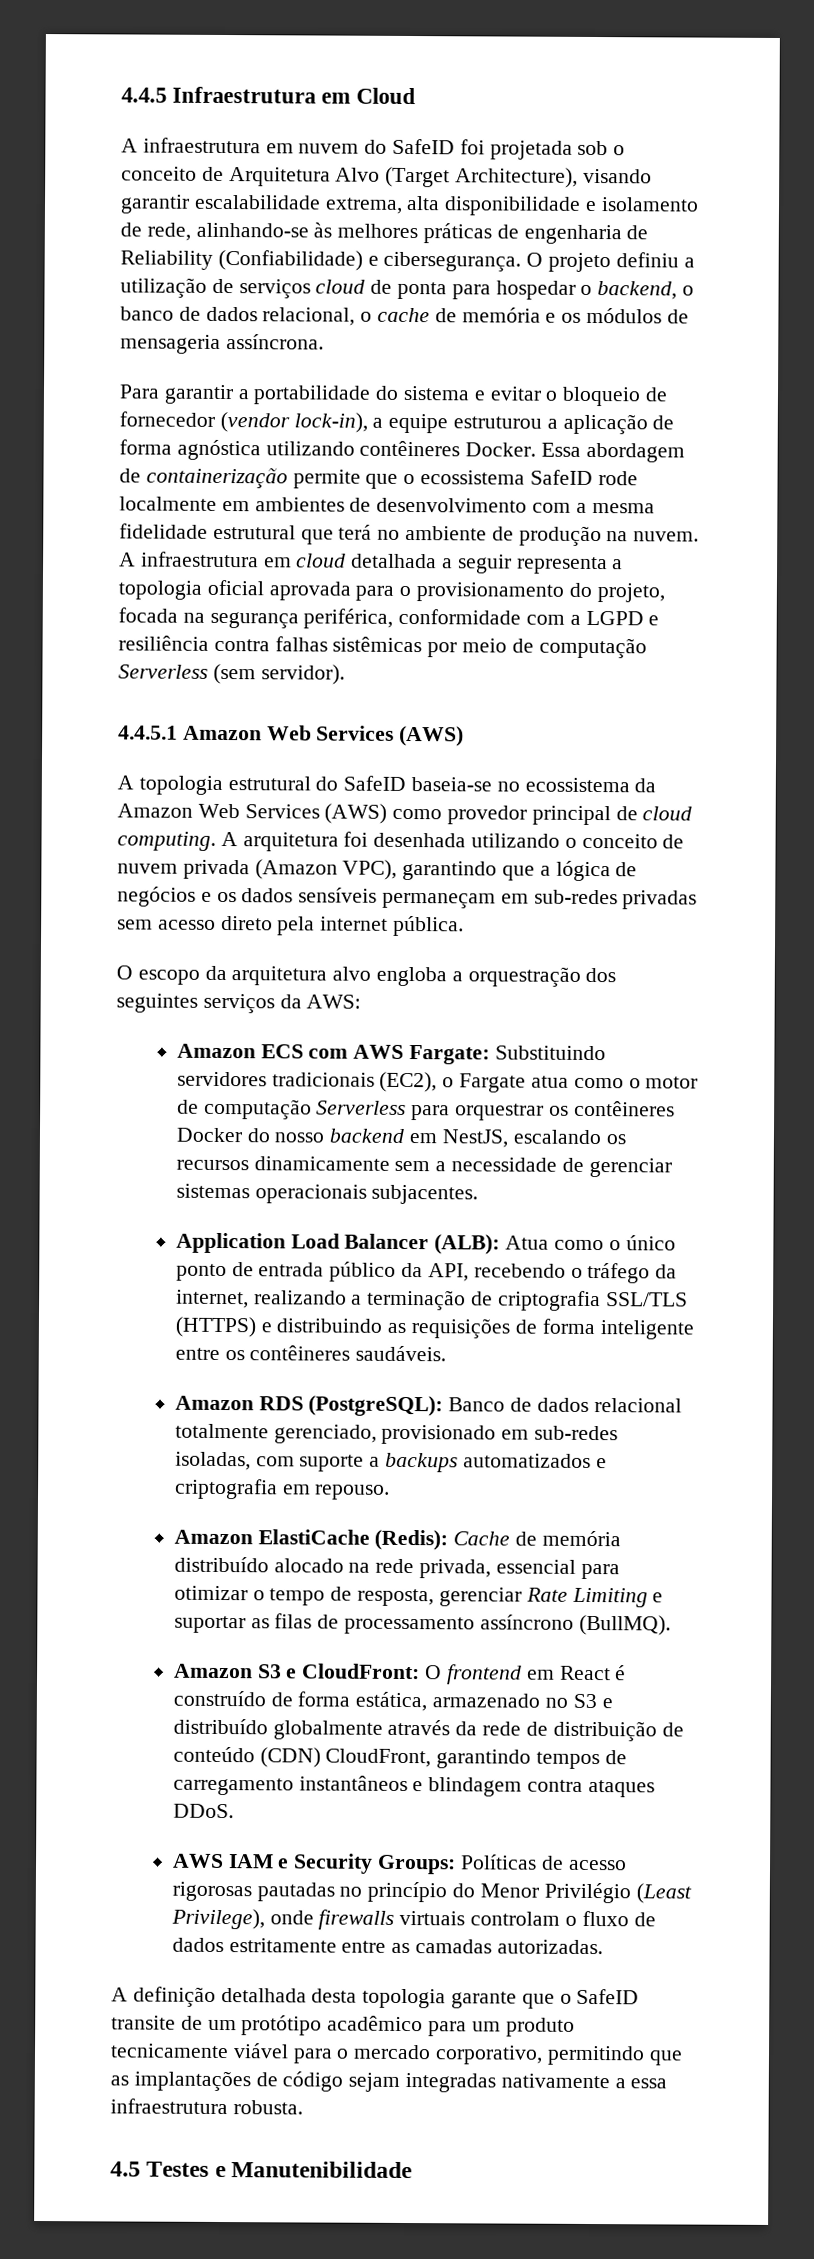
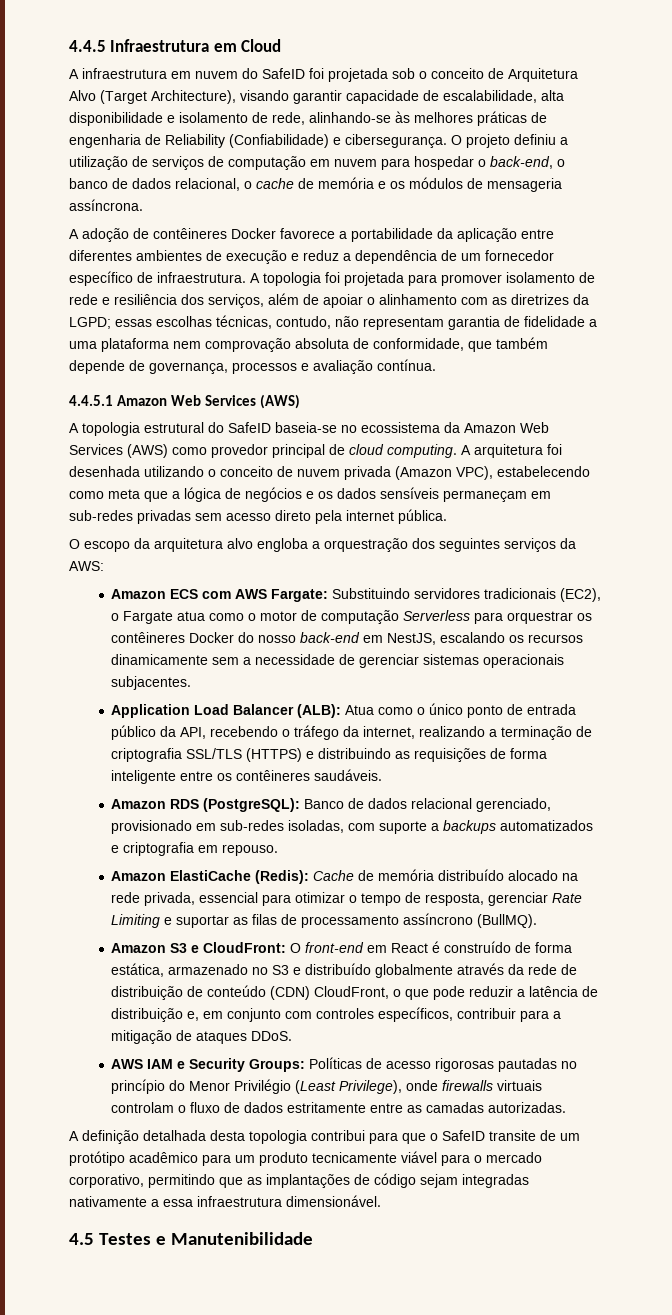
- A infraestrutura em nuvem do SafeID foi projetada sob o conceito de Arquitetura Alvo (Target Architecture), visando garantir escalabilidade extrema, alta disponibilidade e isolamento de rede, alinhando-se às melhores práticas de engenharia de Reliability (Confiabilidade) e cibersegurança.
+ A infraestrutura em nuvem do SafeID foi projetada sob o conceito de Arquitetura Alvo (Target Architecture), visando garantir capacidade de escalabilidade, alta disponibilidade e isolamento de rede, alinhando-se às melhores práticas de engenharia de Reliability (Confiabilidade) e cibersegurança.
- O projeto definiu a utilização de serviços cloud de ponta para hospedar o backend, o banco de dados relacional, o cache de memória e os módulos de mensageria assíncrona.
+ O projeto definiu a utilização de serviços de computação em nuvem para hospedar o back-end, o banco de dados relacional, o cache de memória e os módulos de mensageria assíncrona.
- Para garantir a portabilidade do sistema e evitar o bloqueio de fornecedor (vendor lock-in), a equipe estruturou a aplicação de forma agnóstica utilizando contêineres Docker. Essa abordagem de containerização permite que o ecossistema SafeID rode localmente em ambientes de desenvolvimento com a mesma fidelidade estrutural que terá no ambiente de produção na nuvem. A infraestrutura em cloud detalhada a seguir representa a topologia oficial aprovada para o provisionamento do projeto, focada na segurança periférica, conformidade com a LGPD e resiliência contra falhas sistêmicas por meio de computação Serverless (sem servidor).
+ A adoção de contêineres Docker favorece a portabilidade da aplicação entre diferentes ambientes de execução e reduz a dependência de um fornecedor específico de infraestrutura. A topologia foi projetada para promover isolamento de rede e resiliência dos serviços, além de apoiar o alinhamento com as diretrizes da LGPD; essas escolhas técnicas, contudo, não representam garantia de fidelidade a uma plataforma nem comprovação absoluta de conformidade, que também depende de governança, processos e avaliação contínua.
- A arquitetura foi desenhada utilizando o conceito de nuvem privada (Amazon VPC), garantindo que a lógica de negócios e os dados sensíveis permaneçam em sub-redes privadas sem acesso direto pela internet pública.
+ A arquitetura foi desenhada utilizando o conceito de nuvem privada (Amazon VPC), estabelecendo como meta que a lógica de negócios e os dados sensíveis permaneçam em sub-redes privadas sem acesso direto pela internet pública.
- Amazon ECS com AWS Fargate: Substituindo servidores tradicionais (EC2), o Fargate atua como o motor de computação Serverless para orquestrar os contêineres Docker do nosso backend em NestJS, escalando os recursos dinamicamente sem a necessidade de gerenciar sistemas operacionais subjacentes.
+ Amazon ECS com AWS Fargate: Substituindo servidores tradicionais (EC2), o Fargate atua como o motor de computação Serverless para orquestrar os contêineres Docker do nosso back-end em NestJS, escalando os recursos dinamicamente sem a necessidade de gerenciar sistemas operacionais subjacentes.
- Amazon RDS (PostgreSQL): Banco de dados relacional totalmente gerenciado, provisionado em sub-redes isoladas, com suporte a backups automatizados e criptografia em repouso.
+ Amazon RDS (PostgreSQL): Banco de dados relacional gerenciado, provisionado em sub-redes isoladas, com suporte a backups automatizados e criptografia em repouso.
- Amazon S3 e CloudFront: O frontend em React é construído de forma estática, armazenado no S3 e distribuído globalmente através da rede de distribuição de conteúdo (CDN) CloudFront, garantindo tempos de carregamento instantâneos e blindagem contra ataques DDoS.
+ Amazon S3 e CloudFront: O front-end em React é construído de forma estática, armazenado no S3 e distribuído globalmente através da rede de distribuição de conteúdo (CDN) CloudFront, o que pode reduzir a latência de distribuição e, em conjunto com controles específicos, contribuir para a mitigação de ataques DDoS.
- A definição detalhada desta topologia garante que o SafeID transite de um protótipo acadêmico para um produto tecnicamente viável para o mercado corporativo, permitindo que as implantações de código sejam integradas nativamente a essa infraestrutura robusta.
+ A definição detalhada desta topologia contribui para que o SafeID transite de um protótipo acadêmico para um produto tecnicamente viável para o mercado corporativo, permitindo que as implantações de código sejam integradas nativamente a essa infraestrutura dimensionável.

